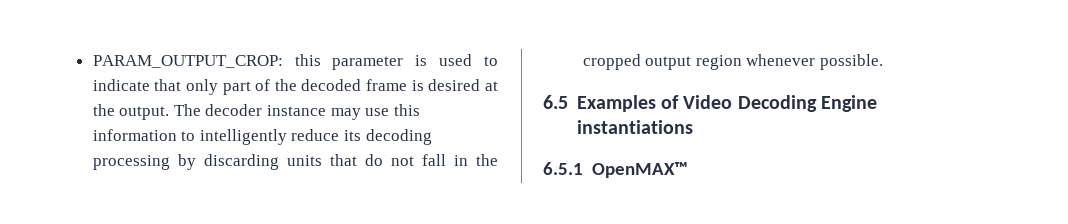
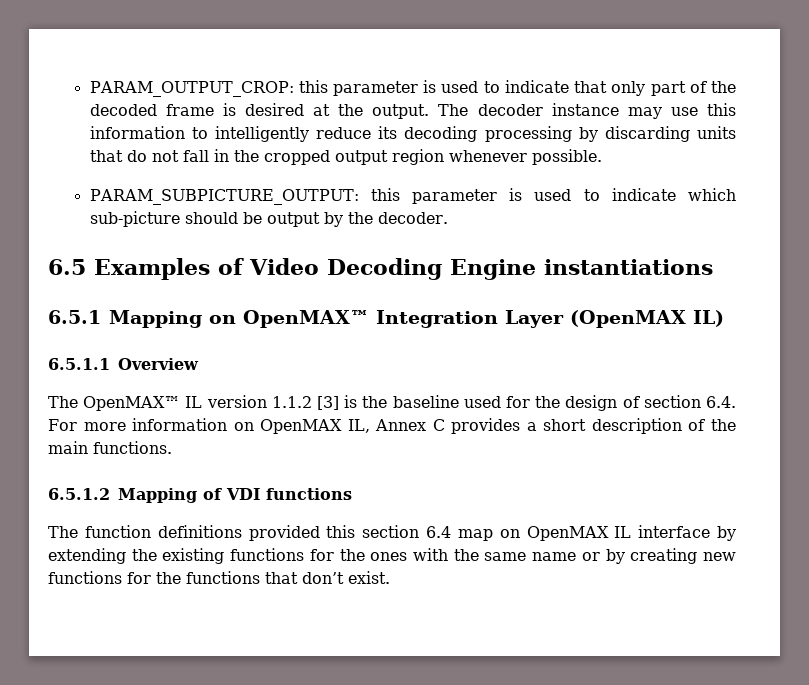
+ PARAM_SUBPICTURE_OUTPUT: this parameter is used to indicate which sub-picture should be output by the decoder.
- 6.5.1 OpenMAX™
+ 6.5.1 Mapping on OpenMAX™ Integration Layer (OpenMAX IL)
+ 6.5.1.1 Overview
+ The OpenMAX™ IL version 1.1.2 [3] is the baseline used for the design of section 6.4. For more information on OpenMAX IL, Annex C provides a short description of the main functions.
+ 6.5.1.2 Mapping of VDI functions
+ The function definitions provided this section 6.4 map on OpenMAX IL interface by extending the existing functions for the ones with the same name or by creating new functions for the functions that don’t exist.

